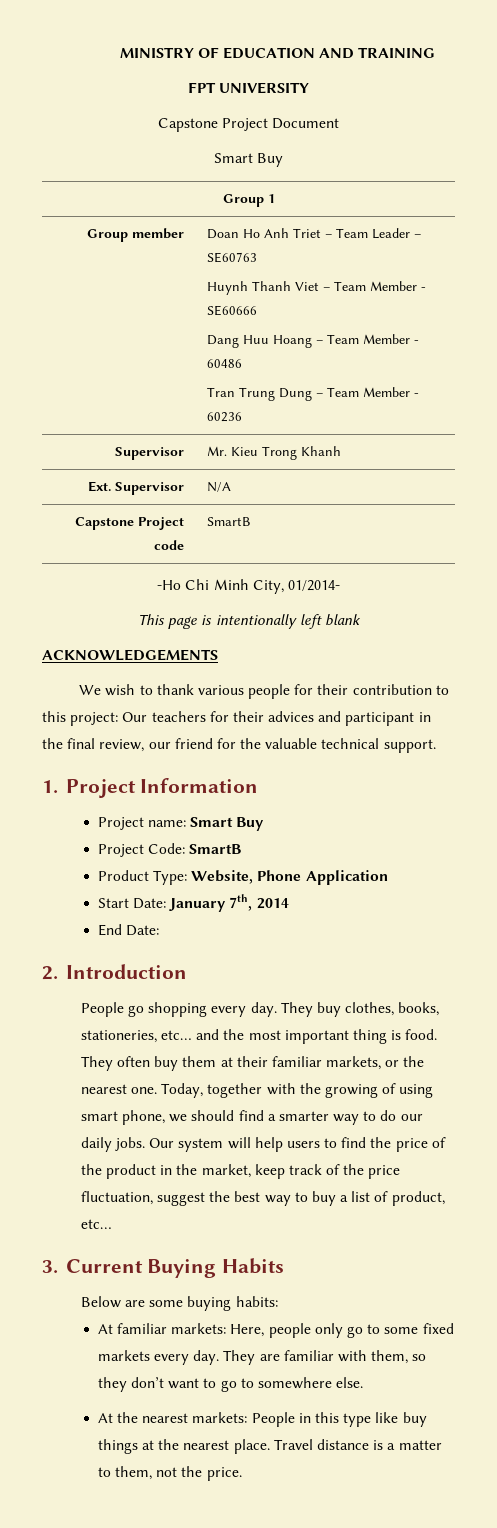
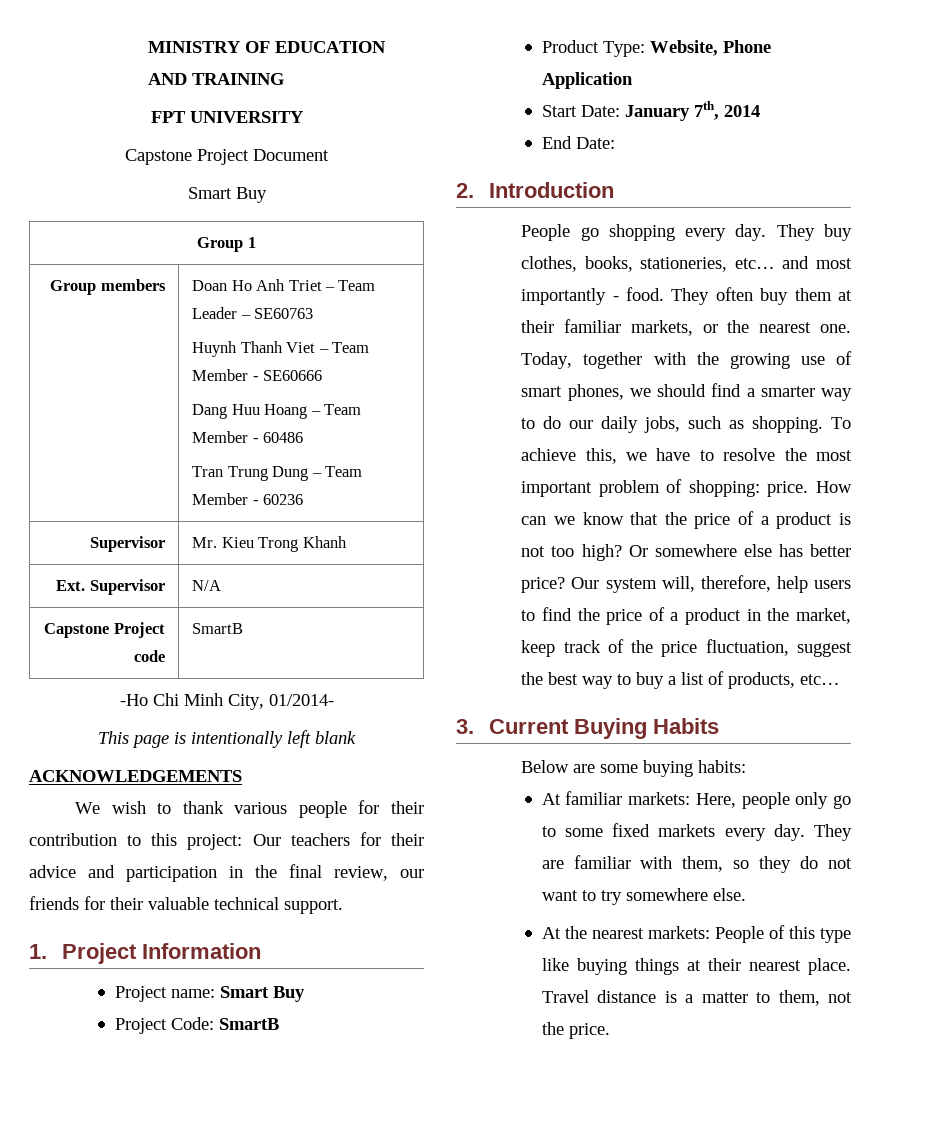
- Group member | Doan Ho Anh Triet – Team Leader – SE60763
+ Group members | Doan Ho Anh Triet – Team Leader – SE60763
- We wish to thank various people for their contribution to this project: Our teachers for their advices and participant in the final review, our friend for the valuable technical support.
+ We wish to thank various people for their contribution to this project: Our teachers for their advice and participation in the final review, our friends for their valuable technical support.
- They buy clothes, books, stationeries, etc… and the most important thing is food.
+ They buy clothes, books, stationeries, etc… and most importantly - food.
- Today, together with the growing of using smart phone, we should find a smarter way to do our daily jobs. Our system will help users to find the price of the product in the market, keep track of the price fluctuation, suggest the best way to buy a list of product, etc…
+ Today, together with the growing use of smart phones, we should find a smarter way to do our daily jobs, such as shopping. To achieve this, we have to resolve the most important problem of shopping: price. How can we know that the price of a product is not too high? Or somewhere else has better price? Our system will, therefore, help users to find the price of a product in the market, keep track of the price fluctuation, suggest the best way to buy a list of products, etc…
- They are familiar with them, so they don’t want to go to somewhere else.
+ They are familiar with them, so they do not want to try somewhere else.
- At the nearest markets: People in this type like buy things at the nearest place.
+ At the nearest markets: People of this type like buying things at their nearest place.

